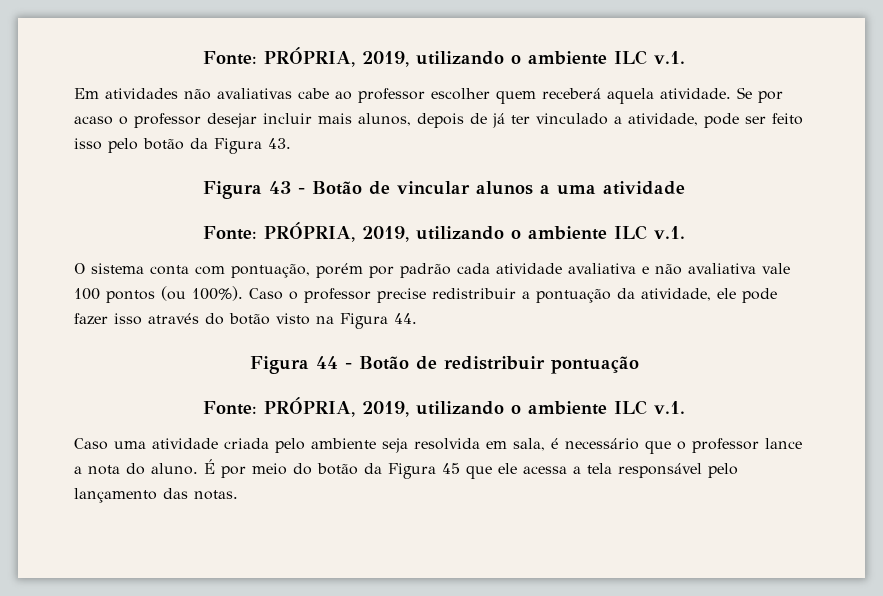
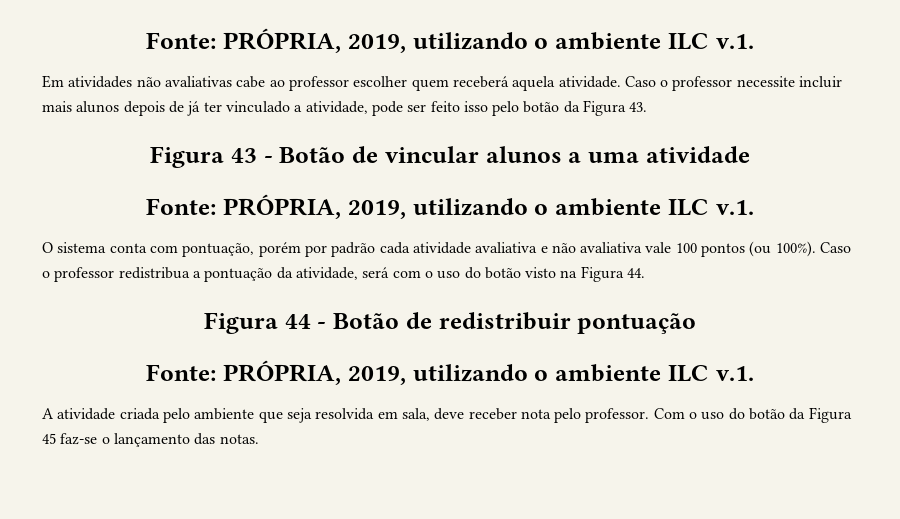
- Se por acaso o professor desejar incluir mais alunos, depois de já ter vinculado a atividade, pode ser feito isso pelo botão da Figura 43.
+ Caso o professor necessite incluir mais alunos depois de já ter vinculado a atividade, pode ser feito isso pelo botão da Figura 43.
- Caso o professor precise redistribuir a pontuação da atividade, ele pode fazer isso através do botão visto na Figura 44.
+ Caso o professor redistribua a pontuação da atividade, será com o uso do botão visto na Figura 44.
- Caso uma atividade criada pelo ambiente seja resolvida em sala, é necessário que o professor lance a nota do aluno. É por meio do botão da Figura 45 que ele acessa a tela responsável pelo lançamento das notas.
+ A atividade criada pelo ambiente que seja resolvida em sala, deve receber nota pelo professor. Com o uso do botão da Figura 45 faz-se o lançamento das notas.

